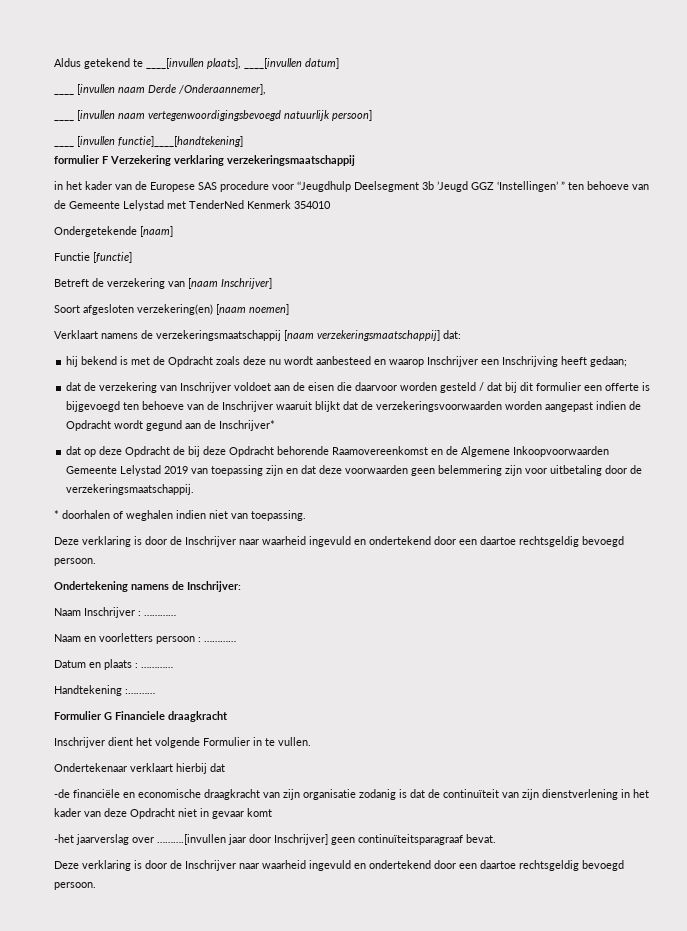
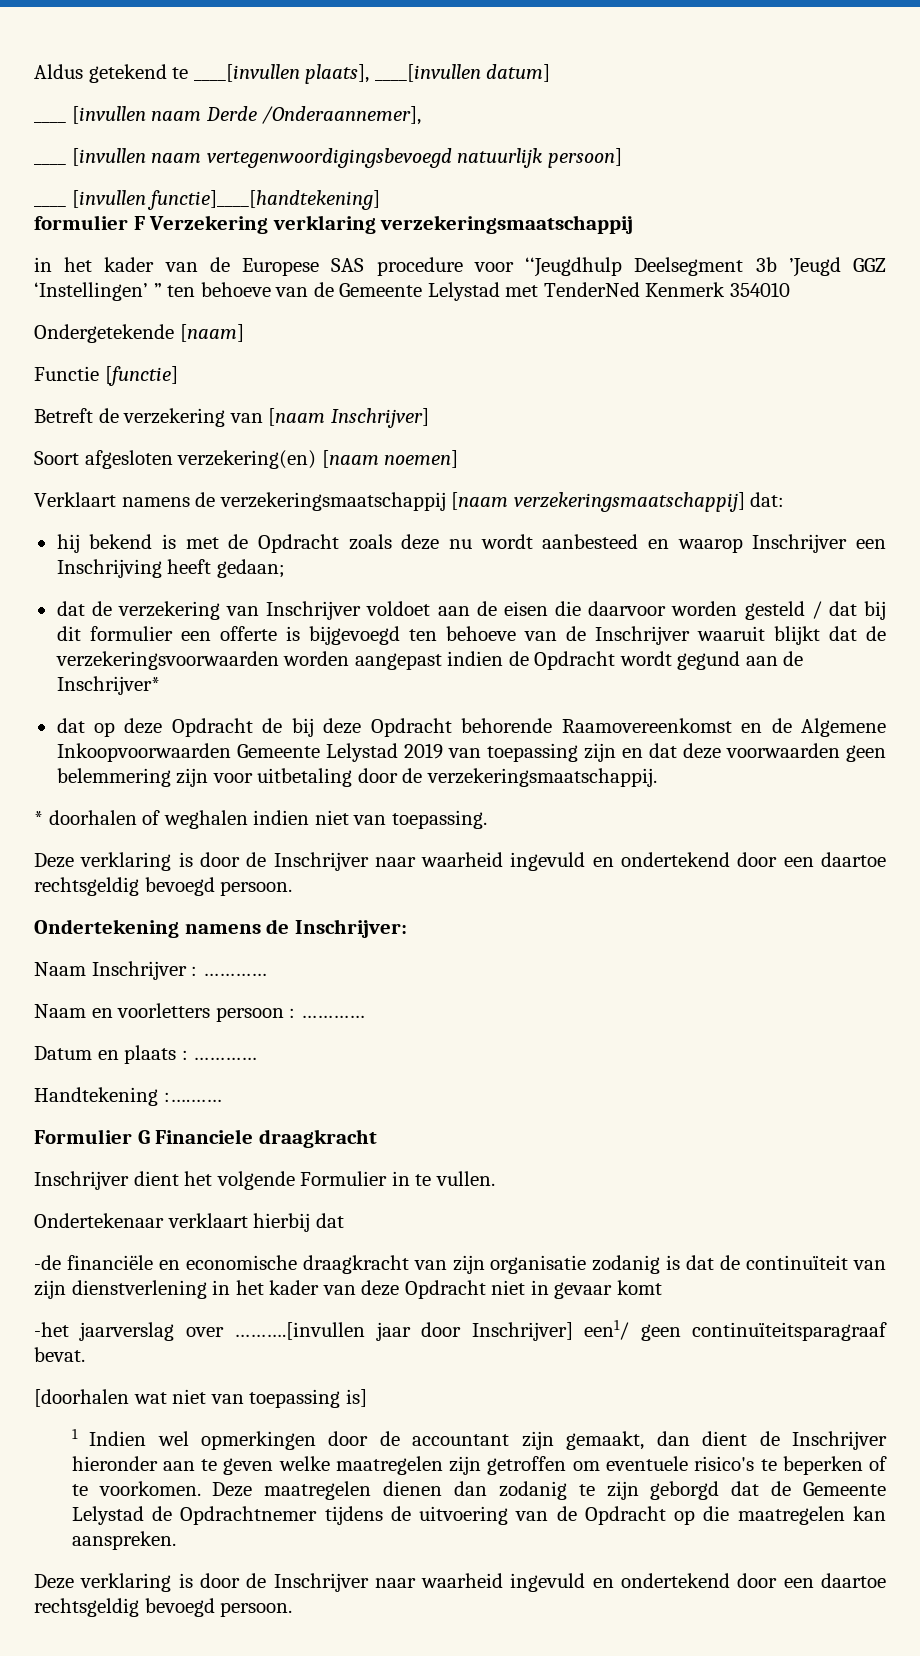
- -het jaarverslag over ……….[invullen jaar door Inschrijver] geen continuïteitsparagraaf bevat.
+ -het jaarverslag over ……….[invullen jaar door Inschrijver] een1/ geen continuïteitsparagraaf bevat.
+ [doorhalen wat niet van toepassing is]
+ 1 Indien wel opmerkingen door de accountant zijn gemaakt, dan dient de Inschrijver hieronder aan te geven welke maatregelen zijn getroffen om eventuele risico's te beperken of te voorkomen. Deze maatregelen dienen dan zodanig te zijn geborgd dat de Gemeente Lelystad de Opdrachtnemer tijdens de uitvoering van de Opdracht op die maatregelen kan aanspreken.

